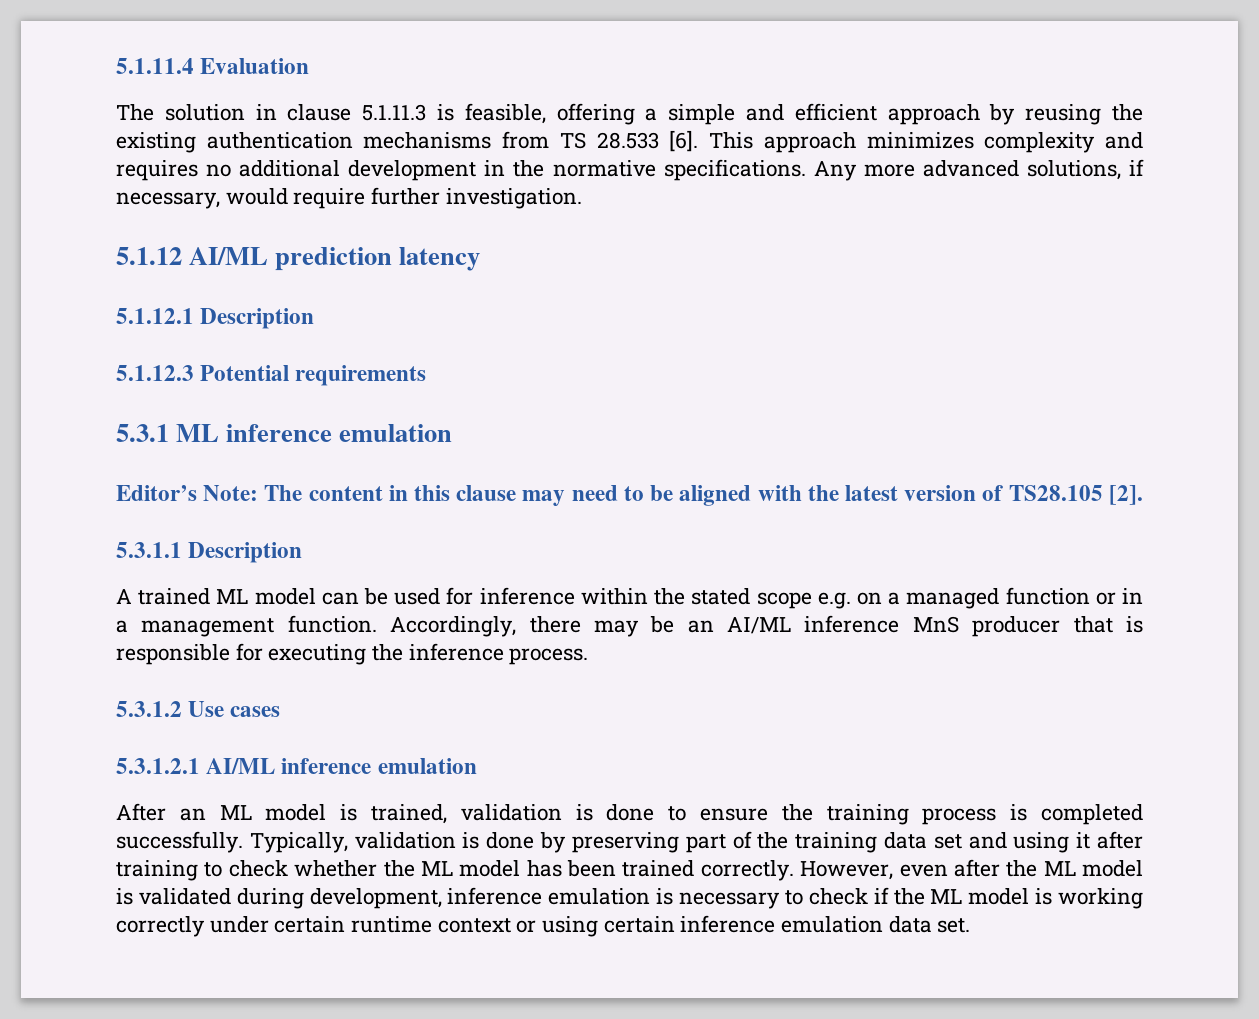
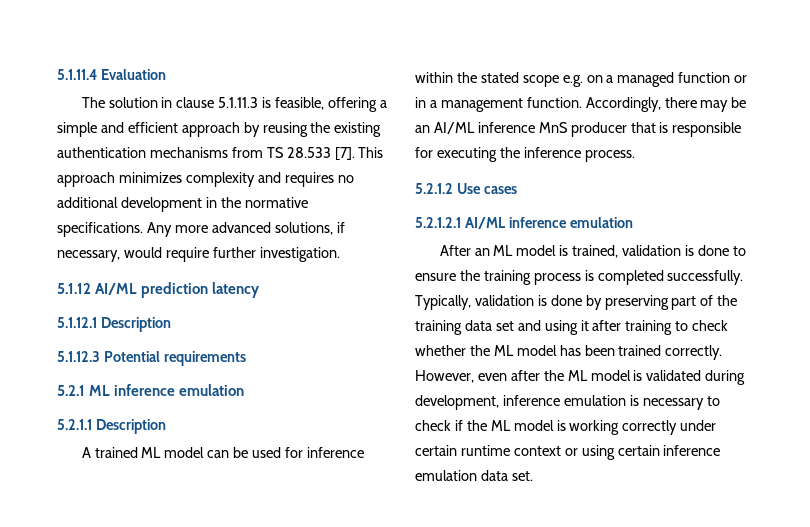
- The solution in clause 5.1.11.3 is feasible, offering a simple and efficient approach by reusing the existing authentication mechanisms from TS 28.533 [6].
+ The solution in clause 5.1.11.3 is feasible, offering a simple and efficient approach by reusing the existing authentication mechanisms from TS 28.533 [7].
- 5.3.1 ML inference emulation
+ 5.2.1 ML inference emulation
- Editor’s Note: The content in this clause may need to be aligned with the latest version of TS28.105 [2].
- 5.3.1.1 Description
+ 5.2.1.1 Description
- 5.3.1.2 Use cases
+ 5.2.1.2 Use cases
- 5.3.1.2.1 AI/ML inference emulation
+ 5.2.1.2.1 AI/ML inference emulation

